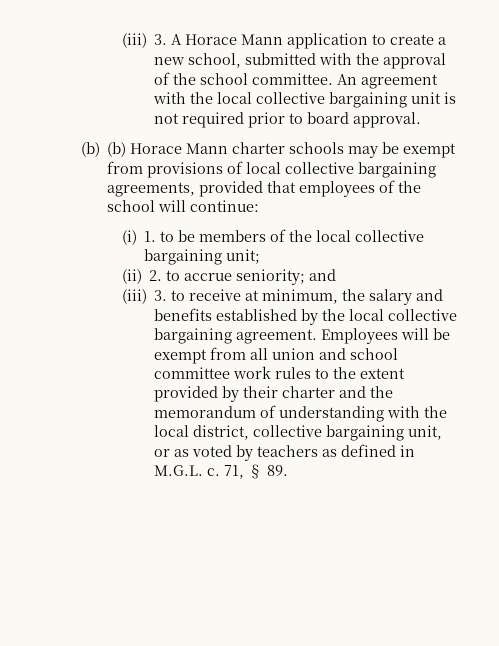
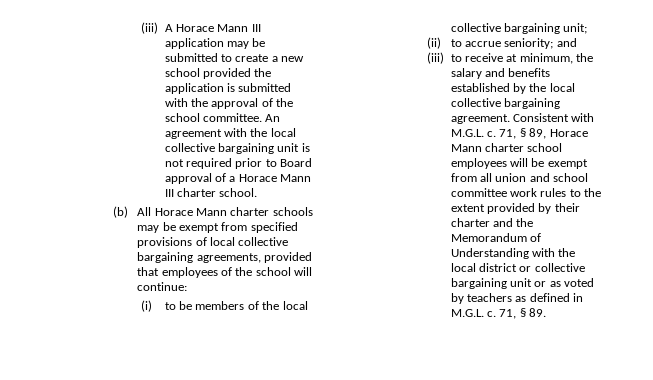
- (iii) 3. A Horace Mann application to create a new school, submitted with the approval of the school committee.
+ (iii) A Horace Mann III application may be submitted to create a new school provided the application is submitted with the approval of the school committee.
- An agreement with the local collective bargaining unit is not required prior to board approval.
- (b) (b) Horace Mann charter schools may be exempt from provisions of local collective bargaining agreements, provided that employees of the school will continue:
+ An agreement with the local collective bargaining unit is not required prior to Board approval of a Horace Mann III charter school.
+ (b) All Horace Mann charter schools may be exempt from specified provisions of local collective bargaining agreements, provided that employees of the school will continue:
- (i) 1. to be members of the local collective bargaining unit;
+ (i) to be members of the local collective bargaining unit;
- (ii) 2. to accrue seniority; and
+ (ii) to accrue seniority; and
- (iii) 3. to receive at minimum, the salary and benefits established by the local collective bargaining agreement.
+ (iii) to receive at minimum, the salary and benefits established by the local collective bargaining agreement.
- Employees will be exempt from all union and school committee work rules to the extent provided by their charter and the memorandum of understanding with the local district, collective bargaining unit, or as voted by teachers as defined in M.G.L. c.
+ Consistent with M.G.L. c. 71, § 89, Horace Mann charter school employees will be exempt from all union and school committee work rules to the extent provided by their charter and the Memorandum of Understanding with the local district or collective bargaining unit or as voted by teachers as defined in M.G.L. c.

